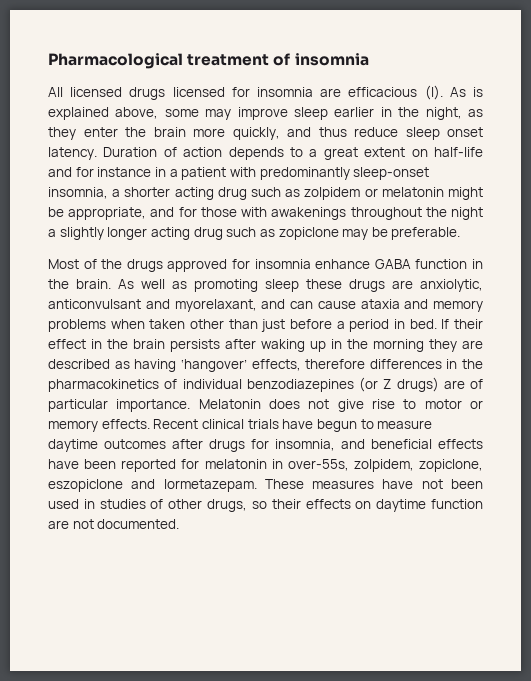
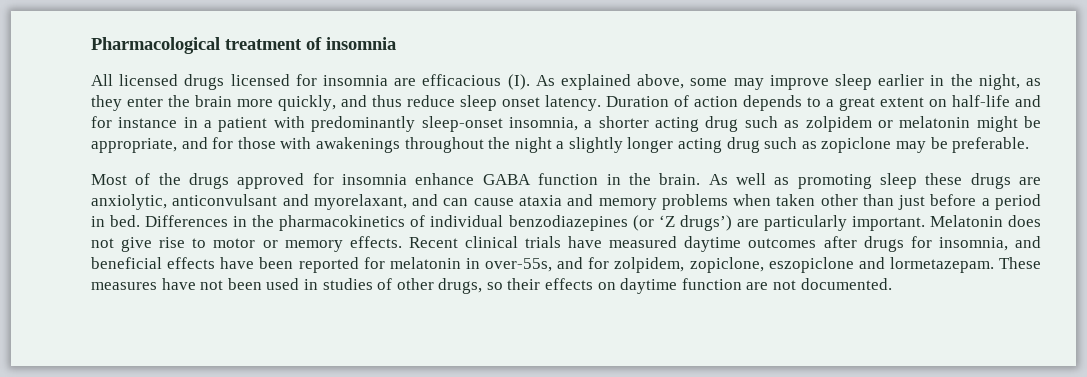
- All licensed drugs licensed for insomnia are efficacious (I). As is explained above, some may improve sleep earlier in the night, as they enter the brain more quickly, and thus reduce sleep onset latency.
+ All licensed drugs licensed for insomnia are efficacious (I). As explained above, some may improve sleep earlier in the night, as they enter the brain more quickly, and thus reduce sleep onset latency.
- If their effect in the brain persists after waking up in the morning they are described as having ‘hangover’ effects, therefore differences in the pharmacokinetics of individual benzodiazepines (or Z drugs) are of particular importance.
+ Differences in the pharmacokinetics of individual benzodiazepines (or ‘Z drugs’) are particularly important.
- Recent clinical trials have begun to measure daytime outcomes after drugs for insomnia, and beneficial effects have been reported for melatonin in over-55s, zolpidem, zopiclone, eszopiclone and lormetazepam.
+ Recent clinical trials have measured daytime outcomes after drugs for insomnia, and beneficial effects have been reported for melatonin in over-55s, and for zolpidem, zopiclone, eszopiclone and lormetazepam.

